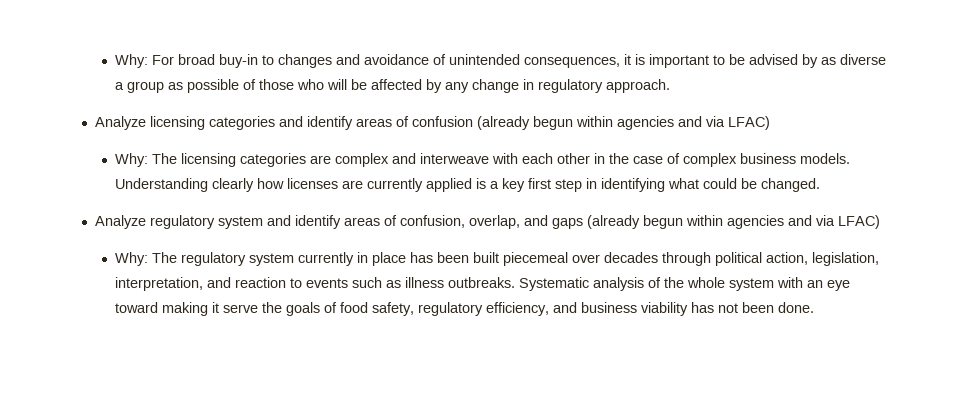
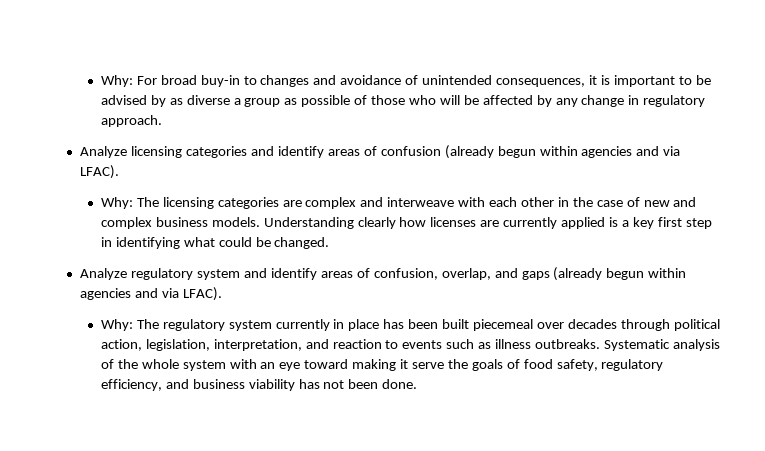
- Analyze licensing categories and identify areas of confusion (already begun within agencies and via LFAC)
+ Analyze licensing categories and identify areas of confusion (already begun within agencies and via LFAC).
- Why: The licensing categories are complex and interweave with each other in the case of complex business models.
+ Why: The licensing categories are complex and interweave with each other in the case of new and complex business models.
- Analyze regulatory system and identify areas of confusion, overlap, and gaps (already begun within agencies and via LFAC)
+ Analyze regulatory system and identify areas of confusion, overlap, and gaps (already begun within agencies and via LFAC).

